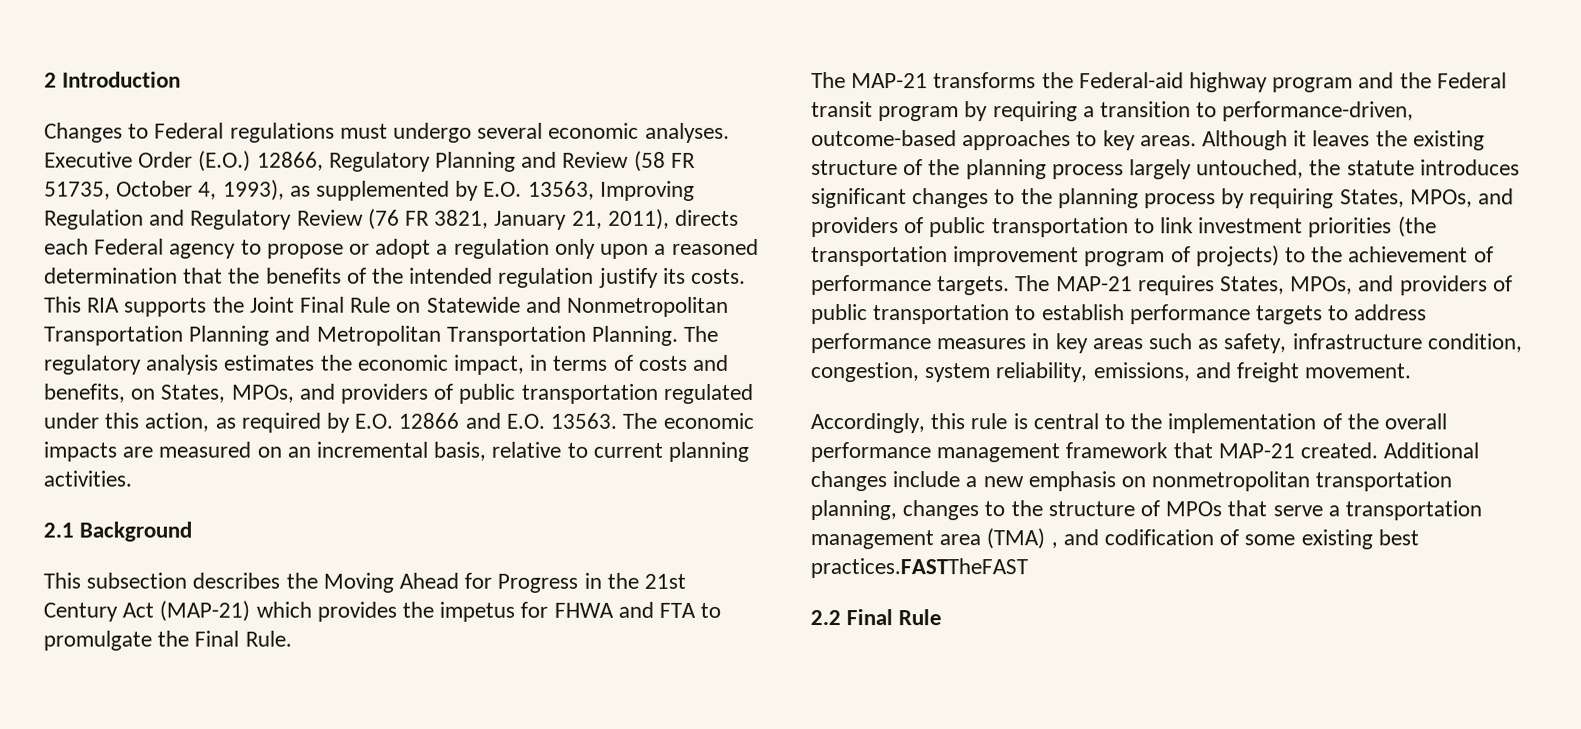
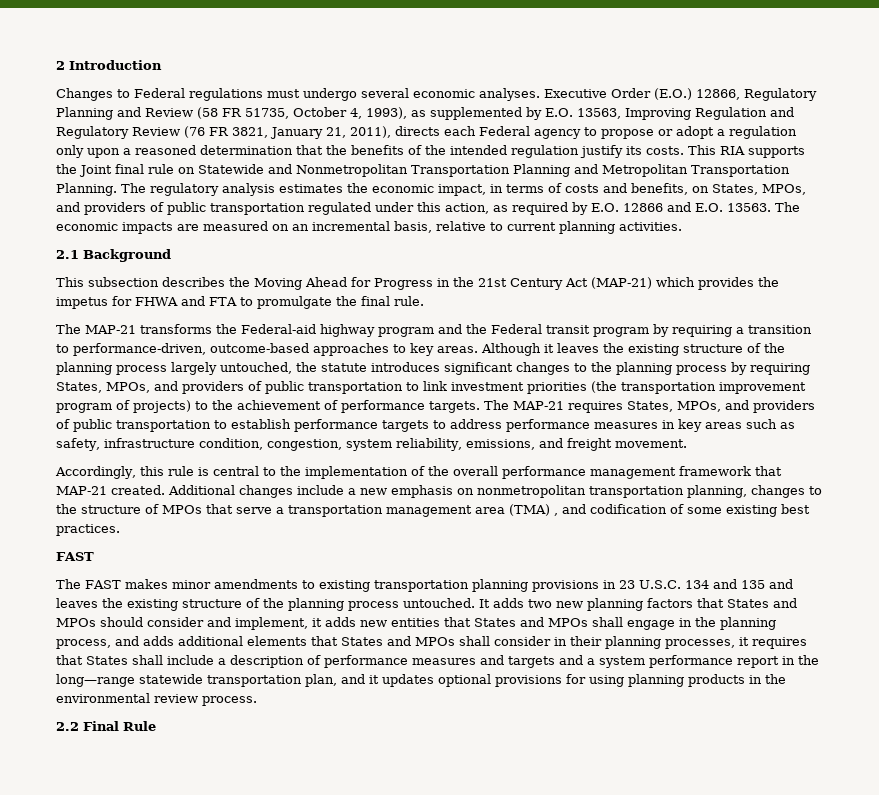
- This RIA supports the Joint Final Rule on Statewide and Nonmetropolitan Transportation Planning and Metropolitan Transportation Planning.
+ This RIA supports the Joint final rule on Statewide and Nonmetropolitan Transportation Planning and Metropolitan Transportation Planning.
- This subsection describes the Moving Ahead for Progress in the 21st Century Act (MAP-21) which provides the impetus for FHWA and FTA to promulgate the Final Rule.
+ This subsection describes the Moving Ahead for Progress in the 21st Century Act (MAP-21) which provides the impetus for FHWA and FTA to promulgate the final rule.
- Additional changes include a new emphasis on nonmetropolitan transportation planning, changes to the structure of MPOs that serve a transportation management area (TMA) , and codification of some existing best practices.FASTTheFAST
+ Additional changes include a new emphasis on nonmetropolitan transportation planning, changes to the structure of MPOs that serve a transportation management area (TMA) , and codification of some existing best practices.
+ FAST
+ The FAST makes minor amendments to existing transportation planning provisions in 23 U.S.C. 134 and 135 and leaves the existing structure of the planning process untouched. It adds two new planning factors that States and MPOs should consider and implement, it adds new entities that States and MPOs shall engage in the planning process, and adds additional elements that States and MPOs shall consider in their planning processes, it requires that States shall include a description of performance measures and targets and a system performance report in the long—range statewide transportation plan, and it updates optional provisions for using planning products in the environmental review process.

